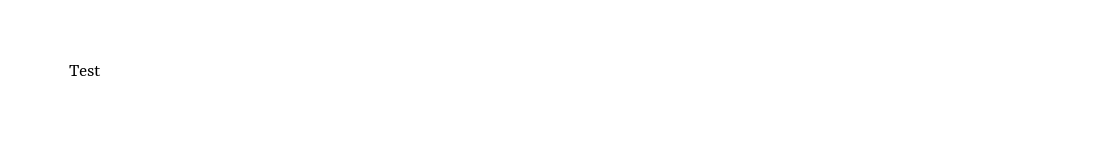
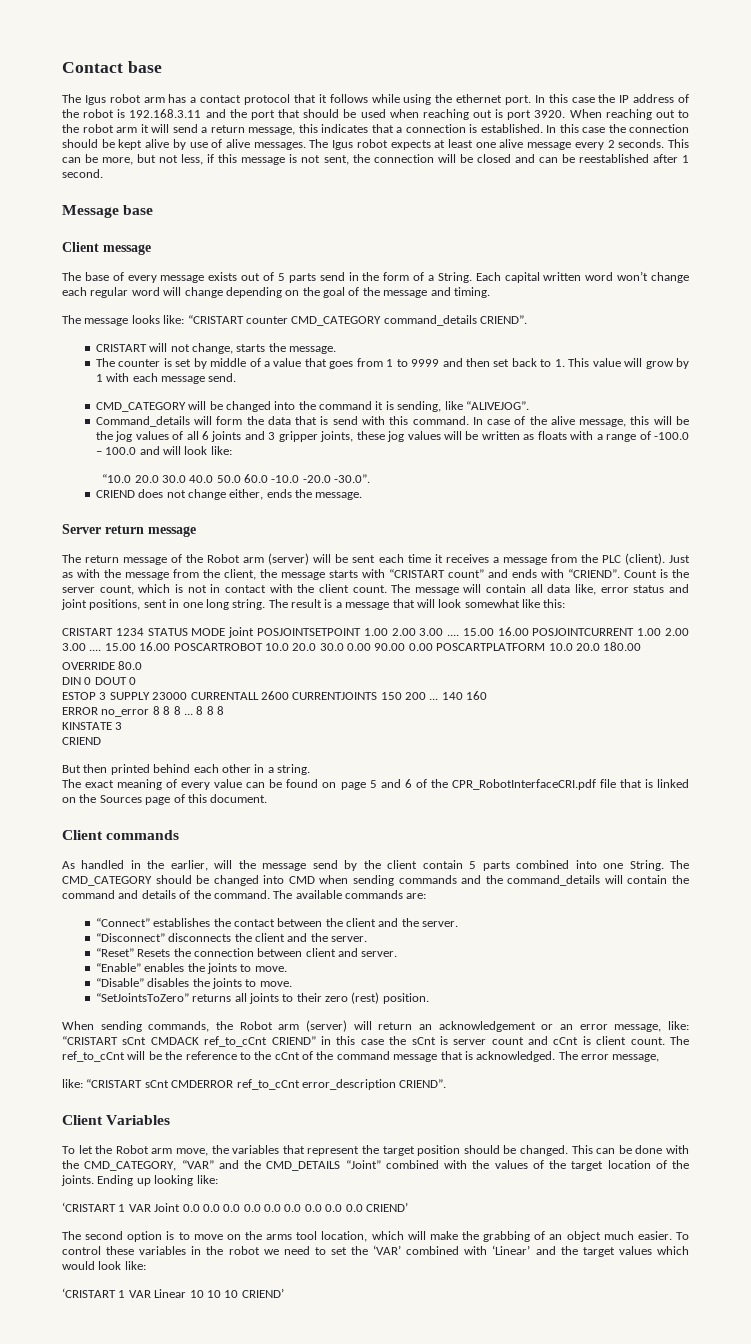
- Test
+ Contact base
+ The Igus robot arm has a contact protocol that it follows while using the ethernet port. In this case the IP address of the robot is 192.168.3.11 and the port that should be used when reaching out is port 3920. When reaching out to the robot arm it will send a return message, this indicates that a connection is established. In this case the connection should be kept alive by use of alive messages. The Igus robot expects at least one alive message every 2 seconds. This can be more, but not less, if this message is not sent, the connection will be closed and can be reestablished after 1 second.
+ Message base
+ Client message
+ The base of every message exists out of 5 parts send in the form of a String. Each capital written word won’t change each regular word will change depending on the goal of the message and timing.
+ The message looks like: “CRISTART counter CMD_CATEGORY command_details CRIEND”.
+ CRISTART will not change, starts the message.
+ The counter is set by middle of a value that goes from 1 to 9999 and then set back to 1. This value will grow by 1 with each message send.
+ CMD_CATEGORY will be changed into the command it is sending, like “ALIVEJOG”.
+ Command_details will form the data that is send with this command. In case of the alive message, this will be the jog values of all 6 joints and 3 gripper joints, these jog values will be written as floats with a range of -100.0 – 100.0 and will look like:
+ “10.0 20.0 30.0 40.0 50.0 60.0 -10.0 -20.0 -30.0”.
+ CRIEND does not change either, ends the message.
+ Server return message
+ The return message of the Robot arm (server) will be sent each time it receives a message from the PLC (client). Just as with the message from the client, the message starts with “CRISTART count” and ends with “CRIEND”. Count is the server count, which is not in contact with the client count. The message will contain all data like, error status and joint positions, sent in one long string. The result is a message that will look somewhat like this:
+ CRISTART 1234 STATUS MODE joint POSJOINTSETPOINT 1.00 2.00 3.00 .... 15.00 16.00 POSJOINTCURRENT 1.00 2.00 3.00 .... 15.00 16.00 POSCARTROBOT 10.0 20.0 30.0 0.00 90.00 0.00 POSCARTPLATFORM 10.0 20.0 180.00
+ OVERRIDE 80.0
+ DIN 0 DOUT 0
+ ESTOP 3 SUPPLY 23000 CURRENTALL 2600 CURRENTJOINTS 150 200 ... 140 160
+ ERROR no_error 8 8 8 ... 8 8 8
+ KINSTATE 3
+ CRIEND
+ But then printed behind each other in a string.
+ The exact meaning of every value can be found on page 5 and 6 of the CPR_RobotInterfaceCRI.pdf file that is linked on the Sources page of this document.
+ Client commands
+ As handled in the earlier, will the message send by the client contain 5 parts combined into one String. The CMD_CATEGORY should be changed into CMD when sending commands and the command_details will contain the command and details of the command. The available commands are:
+ “Connect” establishes the contact between the client and the server.
+ “Disconnect” disconnects the client and the server.
+ “Reset” Resets the connection between client and server.
+ “Enable” enables the joints to move.
+ “Disable” disables the joints to move.
+ “SetJointsToZero” returns all joints to their zero (rest) position.
+ When sending commands, the Robot arm (server) will return an acknowledgement or an error message, like: “CRISTART sCnt CMDACK ref_to_cCnt CRIEND” in this case the sCnt is server count and cCnt is client count. The ref_to_cCnt will be the reference to the cCnt of the command message that is acknowledged. The error message,
+ like: “CRISTART sCnt CMDERROR ref_to_cCnt error_description CRIEND”.
+ Client Variables
+ To let the Robot arm move, the variables that represent the target position should be changed. This can be done with the CMD_CATEGORY, “VAR” and the CMD_DETAILS “Joint” combined with the values of the target location of the joints. Ending up looking like:
+ ‘CRISTART 1 VAR Joint 0.0 0.0 0.0 0.0 0.0 0.0 0.0 0.0 0.0 CRIEND’
+ The second option is to move on the arms tool location, which will make the grabbing of an object much easier. To control these variables in the robot we need to set the ‘VAR’ combined with ‘Linear’ and the target values which would look like:
+ ‘CRISTART 1 VAR Linear 10 10 10 CRIEND’

